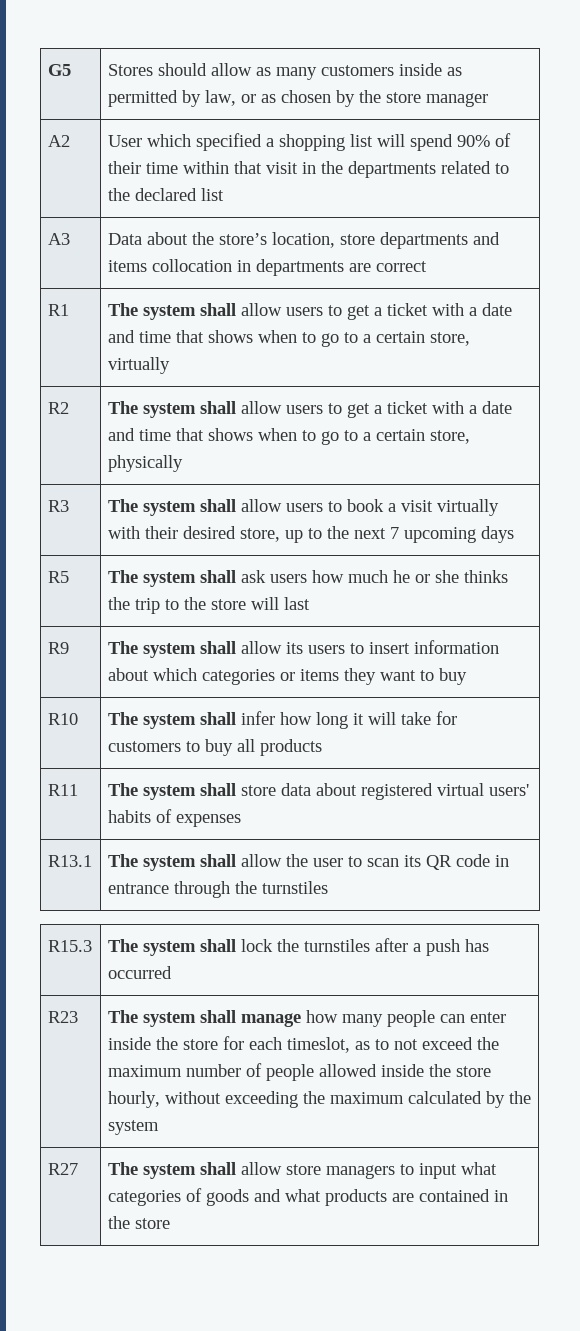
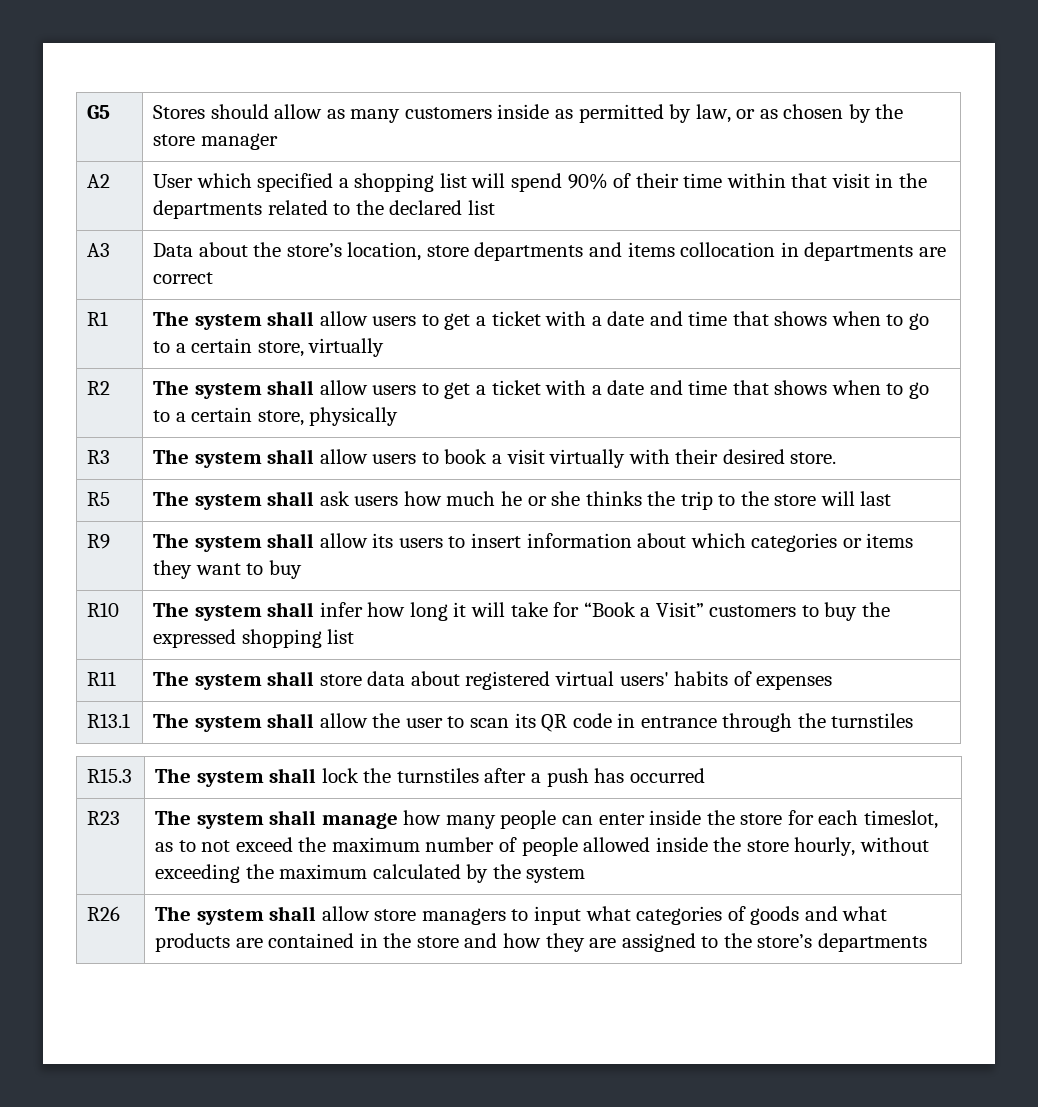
- R3 | The system shall allow users to book a visit virtually with their desired store, up to the next 7 upcoming days
+ R3 | The system shall allow users to book a visit virtually with their desired store.
- R10 | The system shall infer how long it will take for customers to buy all products
+ R10 | The system shall infer how long it will take for “Book a Visit” customers to buy the expressed shopping list
- R27 | The system shall allow store managers to input what categories of goods and what products are contained in the store
+ R26 | The system shall allow store managers to input what categories of goods and what products are contained in the store and how they are assigned to the store’s departments

